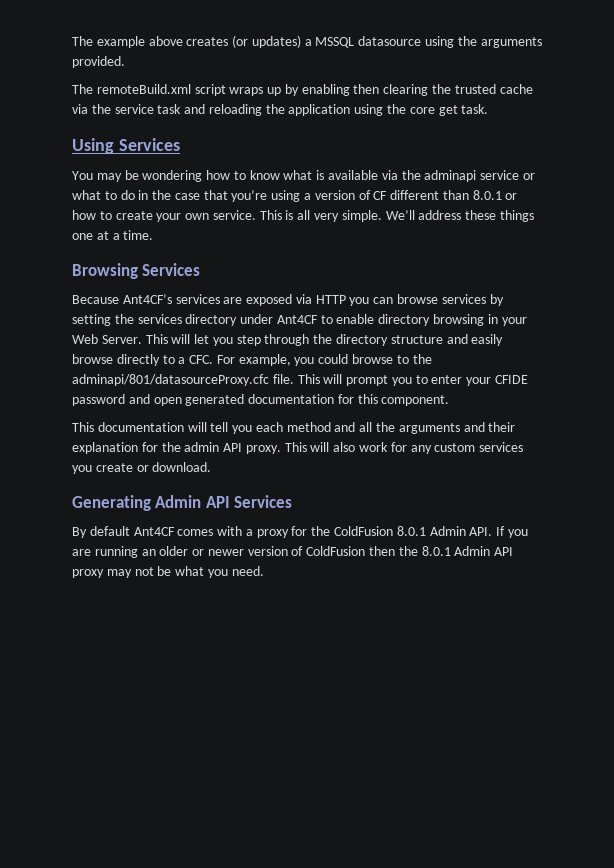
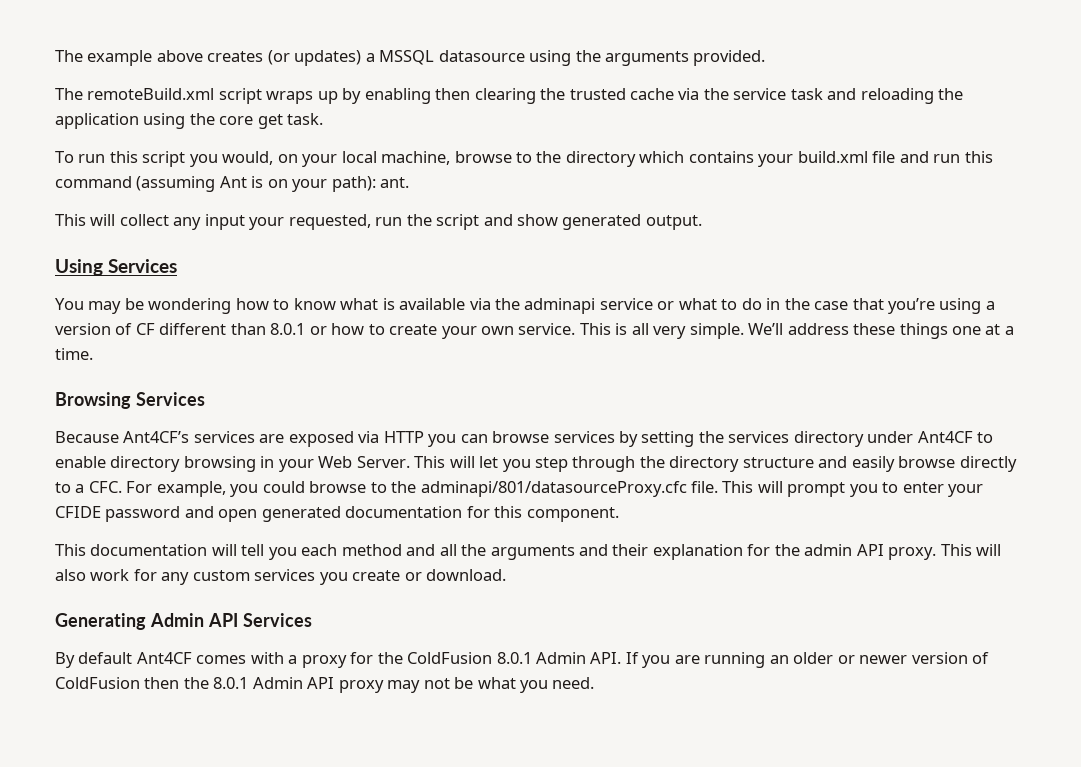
+ To run this script you would, on your local machine, browse to the directory which contains your build.xml file and run this command (assuming Ant is on your path): ant.
+ This will collect any input your requested, run the script and show generated output.

